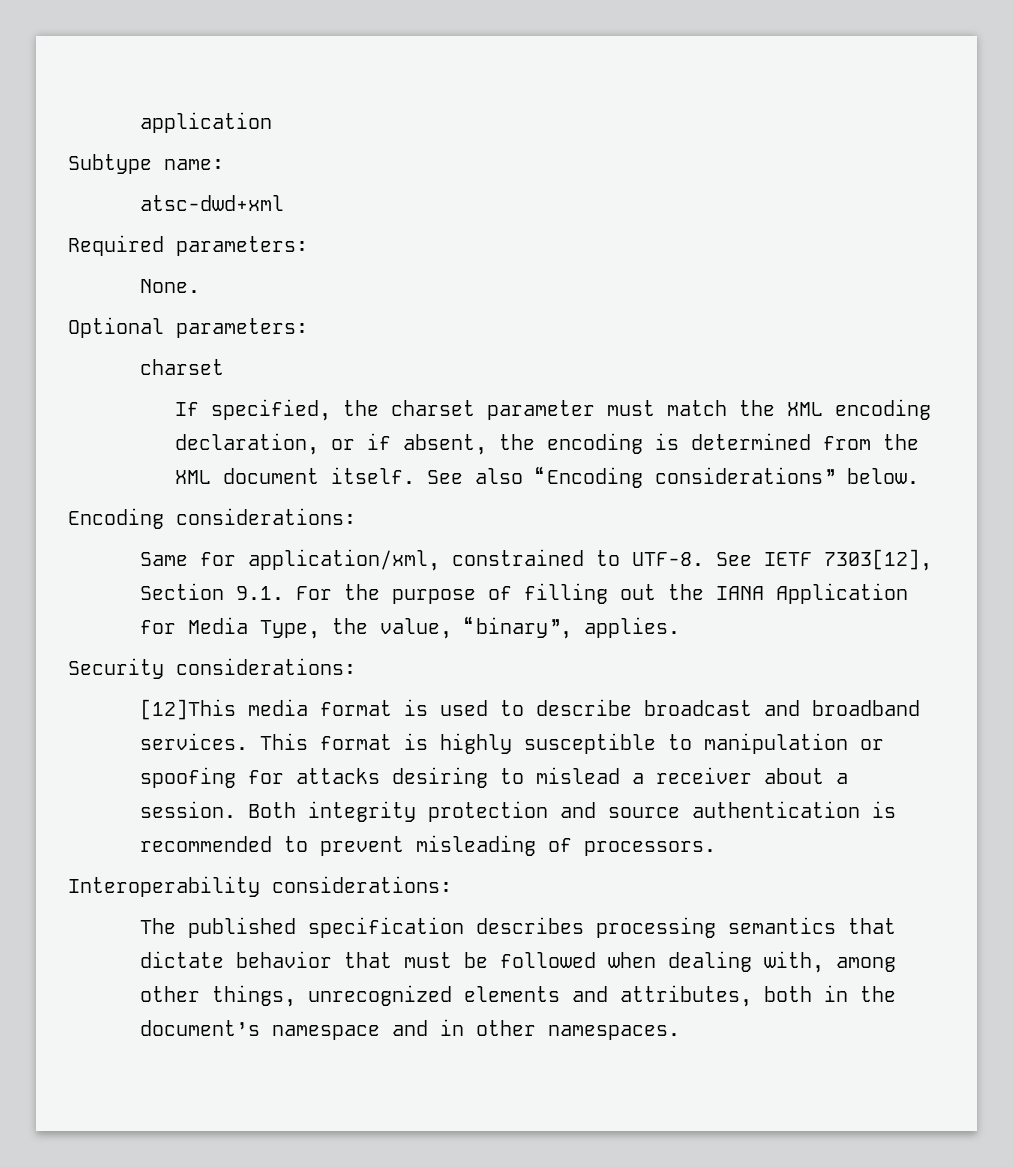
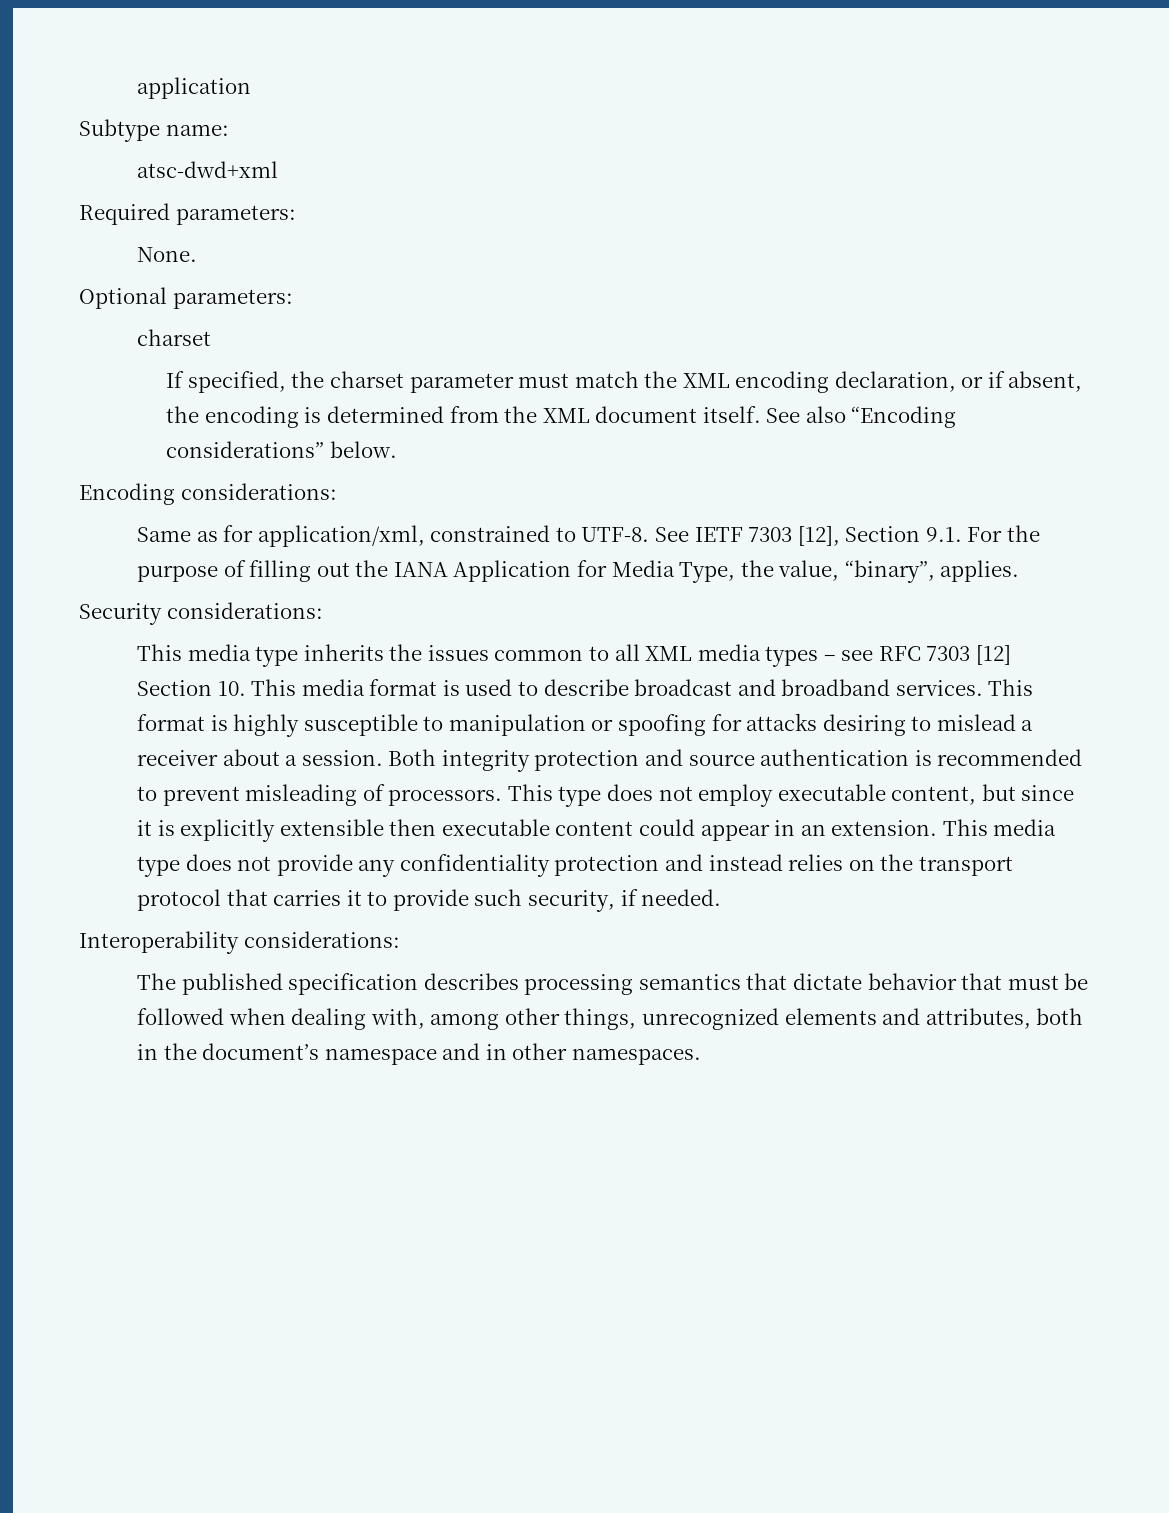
- Same for application/xml, constrained to UTF-8.
+ Same as for application/xml, constrained to UTF-8.
- See IETF 7303[12], Section 9.1. For the purpose of filling out the IANA Application for Media Type, the value, “binary”, applies.
+ See IETF 7303 [12], Section 9.1. For the purpose of filling out the IANA Application for Media Type, the value, “binary”, applies.
- [12]This media format is used to describe broadcast and broadband services.
+ This media type inherits the issues common to all XML media types – see RFC 7303 [12] Section 10. This media format is used to describe broadcast and broadband services.
+ This type does not employ executable content, but since it is explicitly extensible then executable content could appear in an extension. This media type does not provide any confidentiality protection and instead relies on the transport protocol that carries it to provide such security, if needed.

